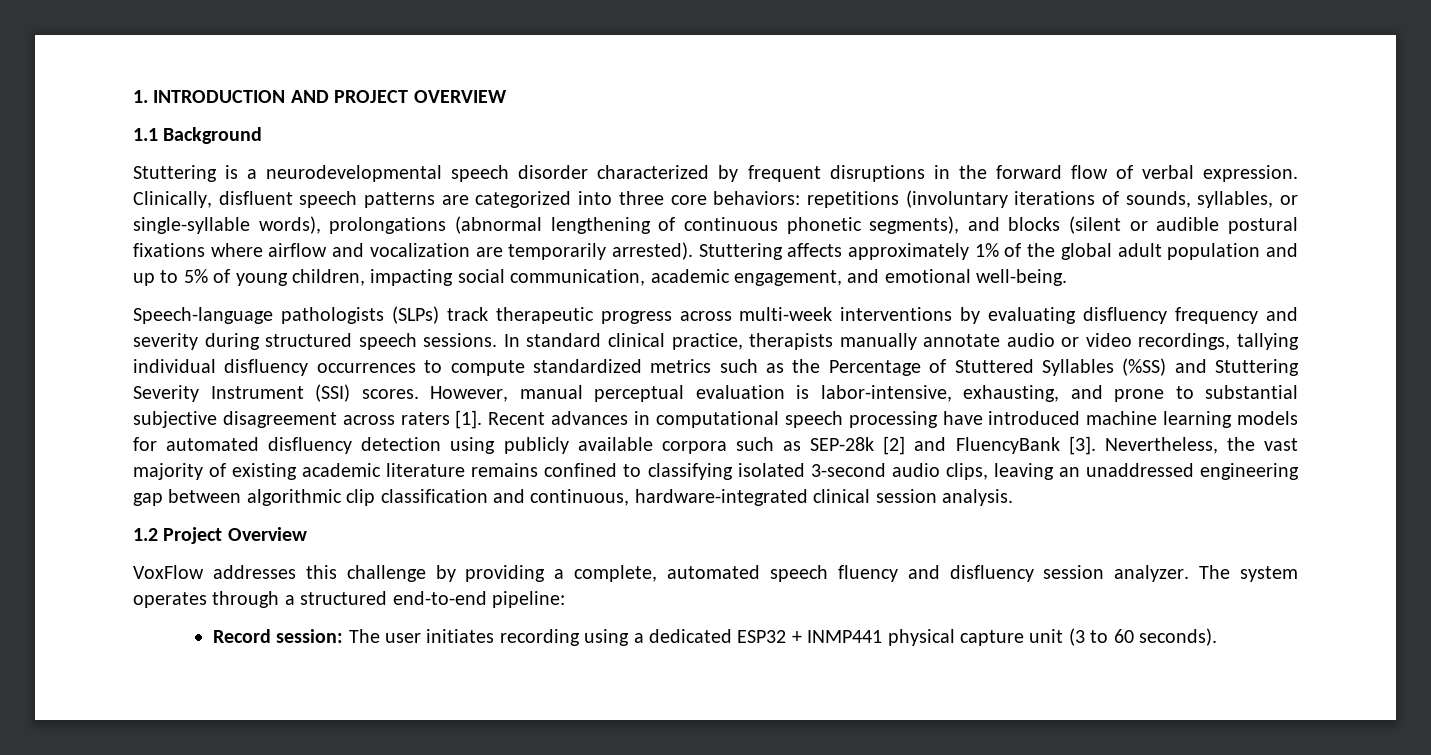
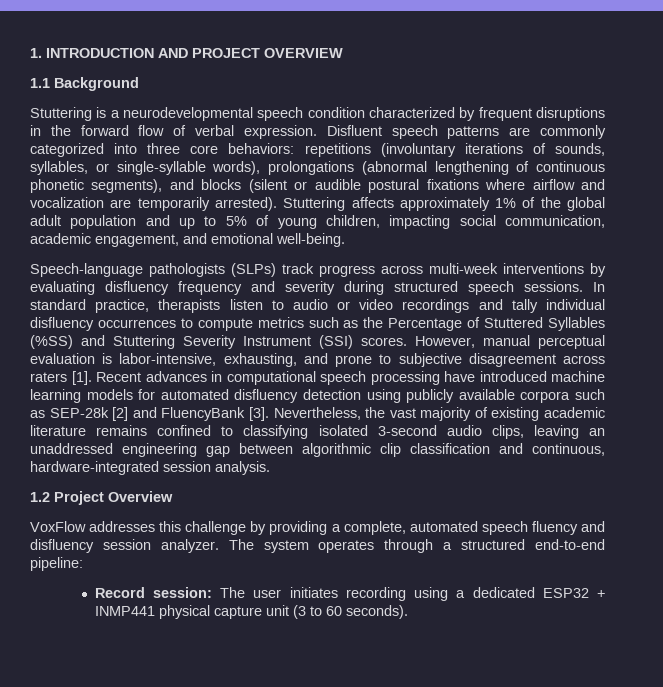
- Stuttering is a neurodevelopmental speech disorder characterized by frequent disruptions in the forward flow of verbal expression.
+ Stuttering is a neurodevelopmental speech condition characterized by frequent disruptions in the forward flow of verbal expression.
- Clinically, disfluent speech patterns are categorized into three core behaviors: repetitions (involuntary iterations of sounds, syllables, or single-syllable words), prolongations (abnormal lengthening of continuous phonetic segments), and blocks (silent or audible postural fixations where airflow and vocalization are temporarily arrested).
+ Disfluent speech patterns are commonly categorized into three core behaviors: repetitions (involuntary iterations of sounds, syllables, or single-syllable words), prolongations (abnormal lengthening of continuous phonetic segments), and blocks (silent or audible postural fixations where airflow and vocalization are temporarily arrested).
- Speech-language pathologists (SLPs) track therapeutic progress across multi-week interventions by evaluating disfluency frequency and severity during structured speech sessions.
+ Speech-language pathologists (SLPs) track progress across multi-week interventions by evaluating disfluency frequency and severity during structured speech sessions.
- In standard clinical practice, therapists manually annotate audio or video recordings, tallying individual disfluency occurrences to compute standardized metrics such as the Percentage of Stuttered Syllables (%SS) and Stuttering Severity Instrument (SSI) scores.
+ In standard practice, therapists listen to audio or video recordings and tally individual disfluency occurrences to compute metrics such as the Percentage of Stuttered Syllables (%SS) and Stuttering Severity Instrument (SSI) scores.
- However, manual perceptual evaluation is labor-intensive, exhausting, and prone to substantial subjective disagreement across raters [1].
+ However, manual perceptual evaluation is labor-intensive, exhausting, and prone to subjective disagreement across raters [1].
- Nevertheless, the vast majority of existing academic literature remains confined to classifying isolated 3-second audio clips, leaving an unaddressed engineering gap between algorithmic clip classification and continuous, hardware-integrated clinical session analysis.
+ Nevertheless, the vast majority of existing academic literature remains confined to classifying isolated 3-second audio clips, leaving an unaddressed engineering gap between algorithmic clip classification and continuous, hardware-integrated session analysis.

